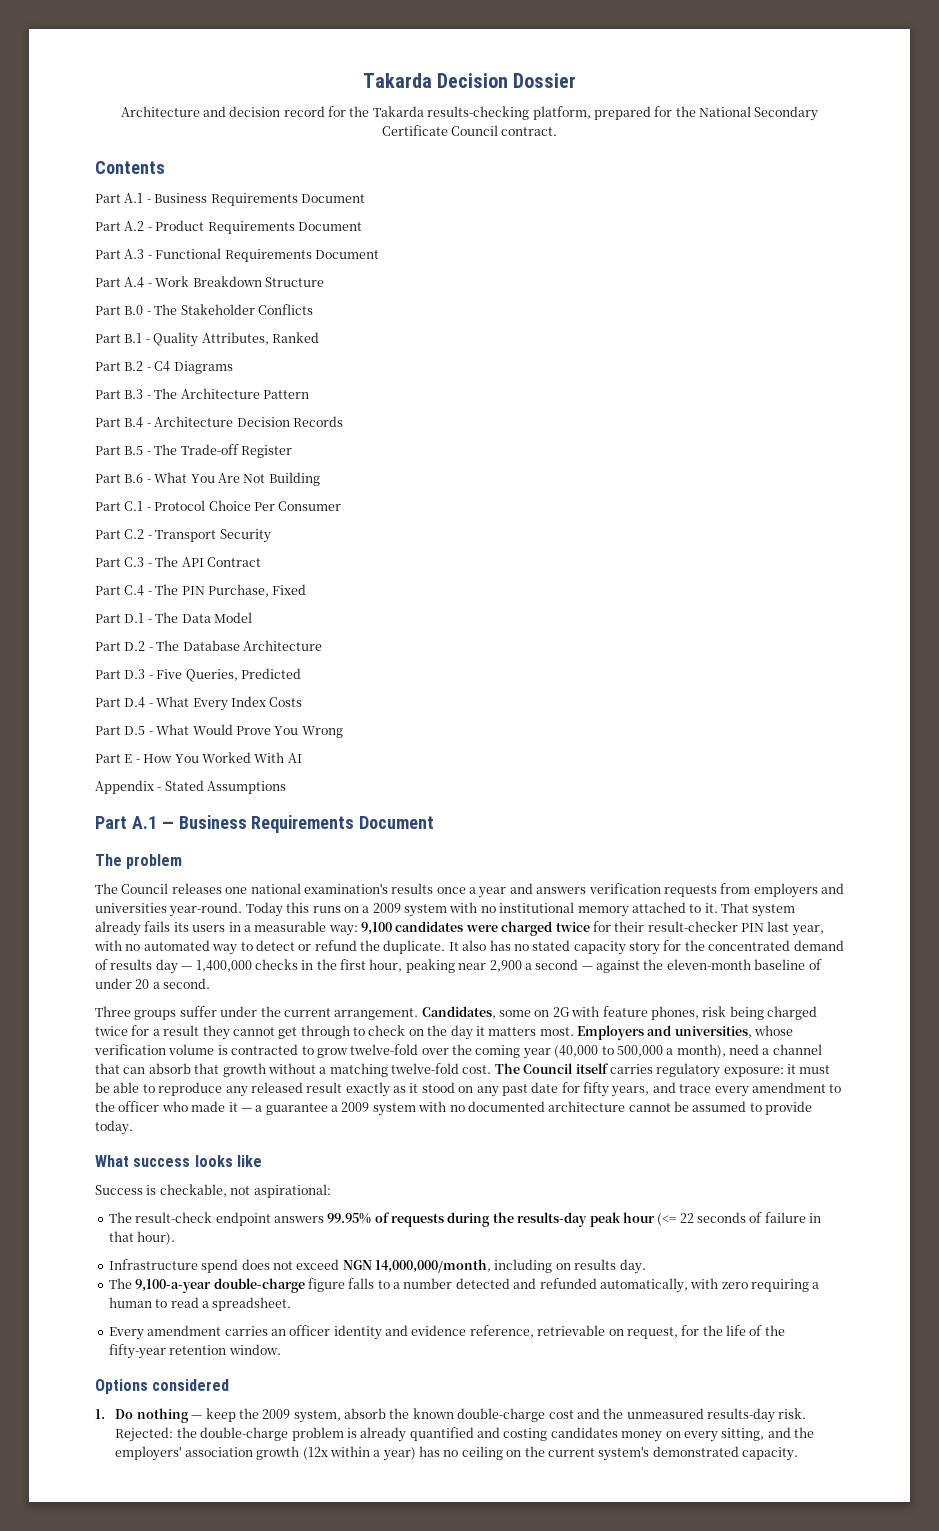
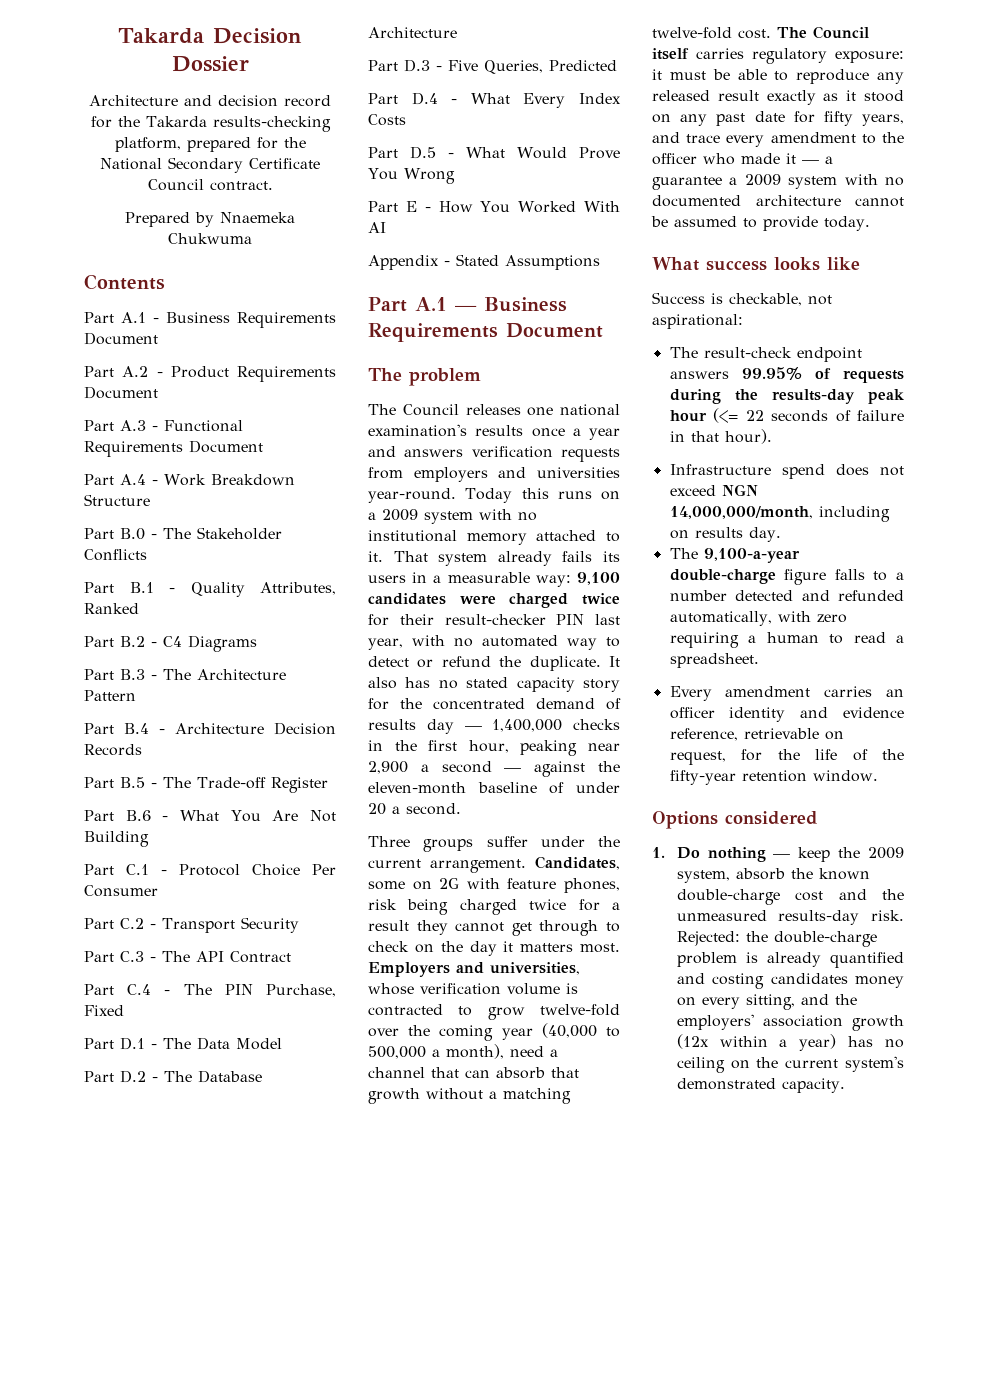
+ Prepared by Nnaemeka Chukwuma

